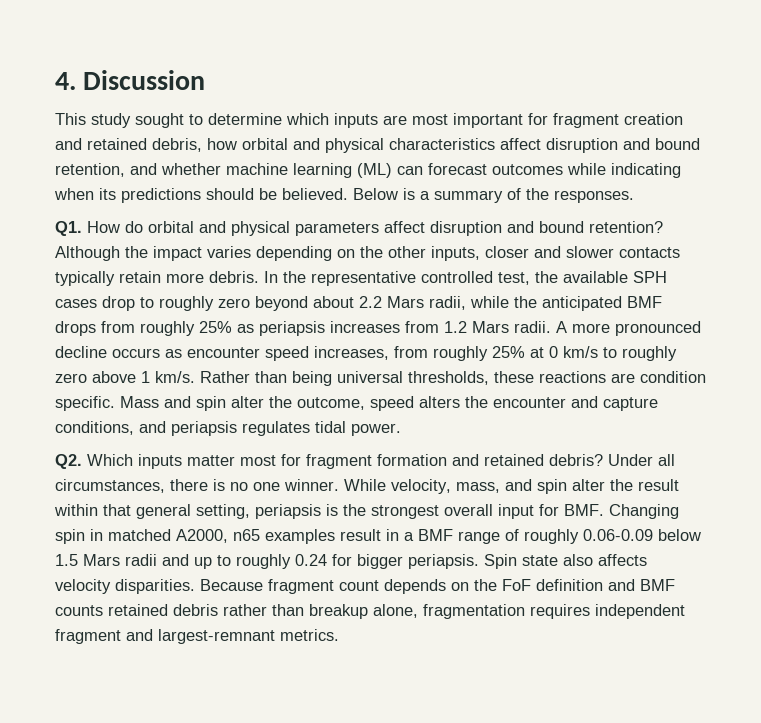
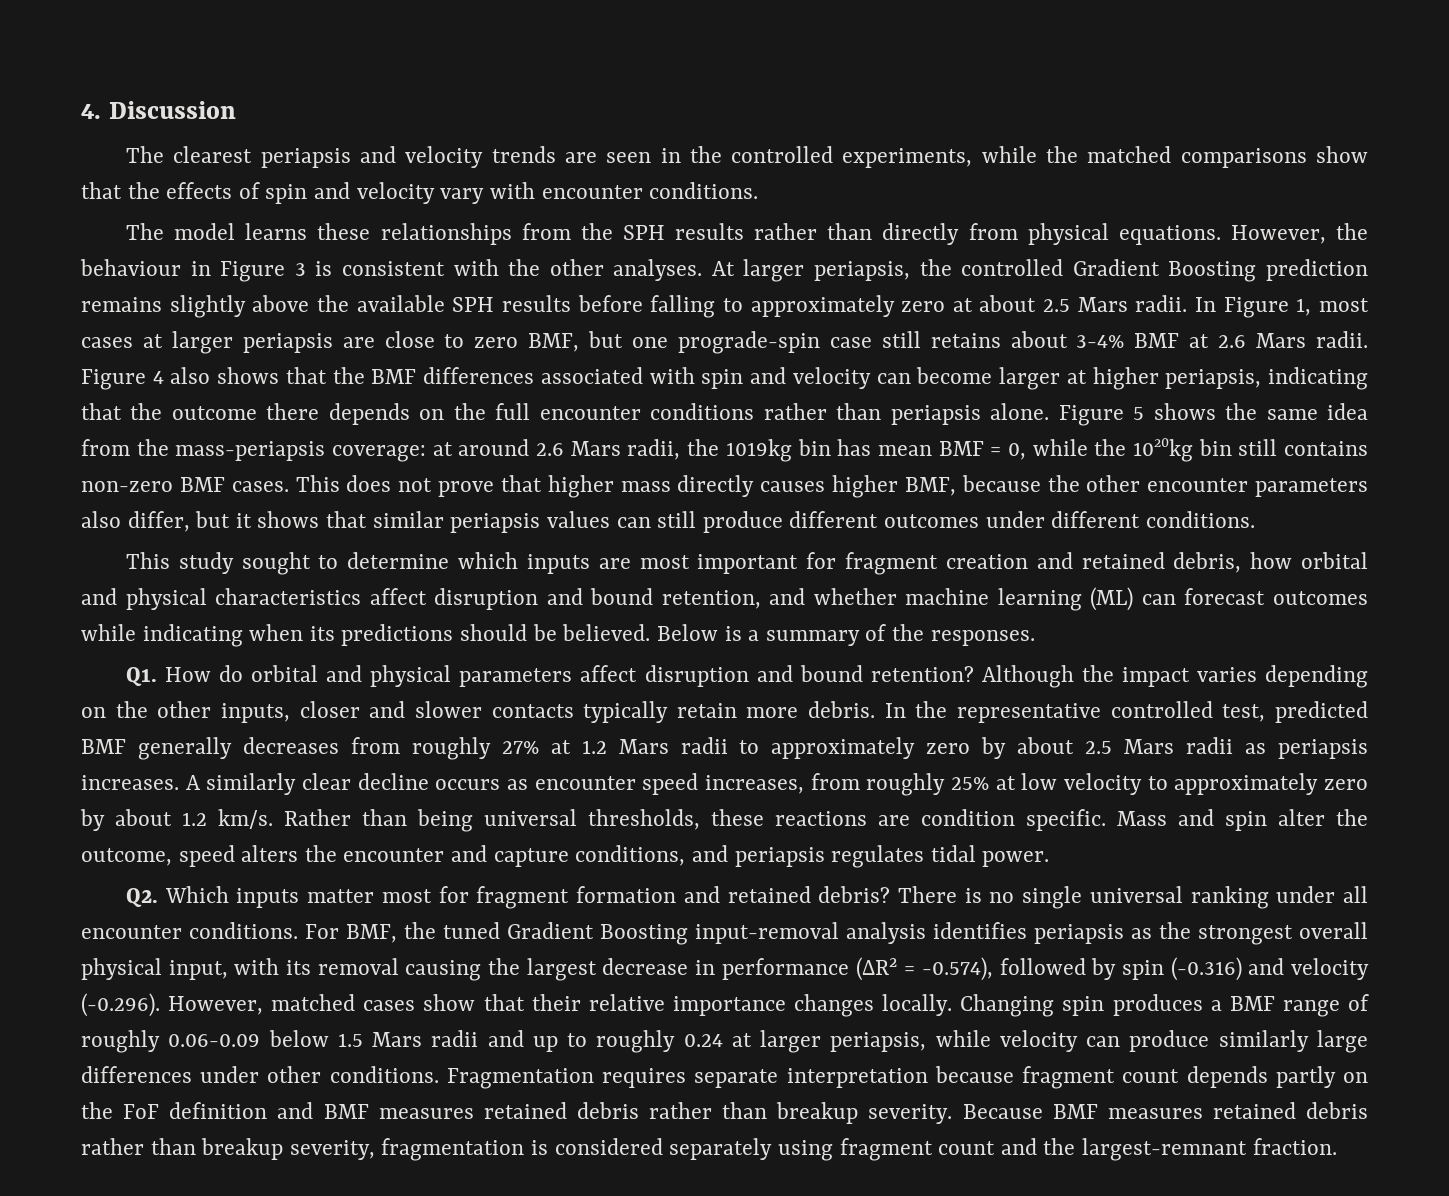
+ The clearest periapsis and velocity trends are seen in the controlled experiments, while the matched comparisons show that the effects of spin and velocity vary with encounter conditions.
+ The model learns these relationships from the SPH results rather than directly from physical equations. However, the behaviour in Figure 3 is consistent with the other analyses. At larger periapsis, the controlled Gradient Boosting prediction remains slightly above the available SPH results before falling to approximately zero at about 2.5 Mars radii. In Figure 1, most cases at larger periapsis are close to zero BMF, but one prograde-spin case still retains about 3-4% BMF at 2.6 Mars radii. Figure 4 also shows that the BMF differences associated with spin and velocity can become larger at higher periapsis, indicating that the outcome there depends on the full encounter conditions rather than periapsis alone. Figure 5 shows the same idea from the mass-periapsis coverage: at around 2.6 Mars radii, the 1019kg bin has mean BMF = 0, while the 1020kg bin still contains non-zero BMF cases. This does not prove that higher mass directly causes higher BMF, because the other encounter parameters also differ, but it shows that similar periapsis values can still produce different outcomes under different conditions.
- In the representative controlled test, the available SPH cases drop to roughly zero beyond about 2.2 Mars radii, while the anticipated BMF drops from roughly 25% as periapsis increases from 1.2 Mars radii. A more pronounced decline occurs as encounter speed increases, from roughly 25% at 0 km/s to roughly zero above 1 km/s.
+ In the representative controlled test, predicted BMF generally decreases from roughly 27% at 1.2 Mars radii to approximately zero by about 2.5 Mars radii as periapsis increases. A similarly clear decline occurs as encounter speed increases, from roughly 25% at low velocity to approximately zero by about 1.2 km/s.
- Under all circumstances, there is no one winner. While velocity, mass, and spin alter the result within that general setting, periapsis is the strongest overall input for BMF. Changing spin in matched A2000, n65 examples result in a BMF range of roughly 0.06-0.09 below 1.5 Mars radii and up to roughly 0.24 for bigger periapsis. Spin state also affects velocity disparities. Because fragment count depends on the FoF definition and BMF counts retained debris rather than breakup alone, fragmentation requires independent fragment and largest-remnant metrics.
+ There is no single universal ranking under all encounter conditions. For BMF, the tuned Gradient Boosting input-removal analysis identifies periapsis as the strongest overall physical input, with its removal causing the largest decrease in performance (ΔR² = -0.574), followed by spin (-0.316) and velocity (-0.296). However, matched cases show that their relative importance changes locally. Changing spin produces a BMF range of roughly 0.06-0.09 below 1.5 Mars radii and up to roughly 0.24 at larger periapsis, while velocity can produce similarly large differences under other conditions. Fragmentation requires separate interpretation because fragment count depends partly on the FoF definition and BMF measures retained debris rather than breakup severity. Because BMF measures retained debris rather than breakup severity, fragmentation is considered separately using fragment count and the largest-remnant fraction.

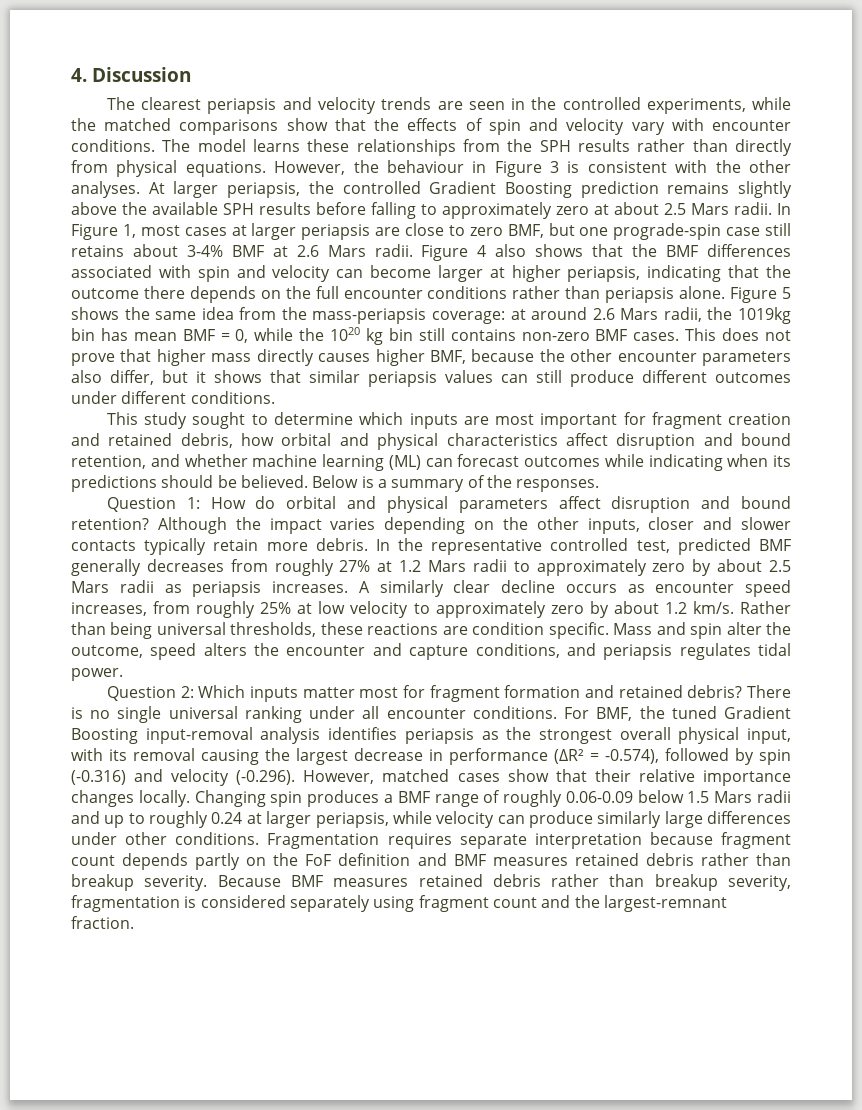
- The clearest periapsis and velocity trends are seen in the controlled experiments, while the matched comparisons show that the effects of spin and velocity vary with encounter conditions.
- The model learns these relationships from the SPH results rather than directly from physical equations.
+ The clearest periapsis and velocity trends are seen in the controlled experiments, while the matched comparisons show that the effects of spin and velocity vary with encounter conditions. The model learns these relationships from the SPH results rather than directly from physical equations.
- Figure 5 shows the same idea from the mass-periapsis coverage: at around 2.6 Mars radii, the 1019kg bin has mean BMF = 0, while the 1020kg bin still contains non-zero BMF cases.
+ Figure 5 shows the same idea from the mass-periapsis coverage: at around 2.6 Mars radii, the 1019kg bin has mean BMF = 0, while the 1020 kg bin still contains non-zero BMF cases.
- Q1. How do orbital and physical parameters affect disruption and bound retention?
+ Question 1: How do orbital and physical parameters affect disruption and bound retention?
- Q2. Which inputs matter most for fragment formation and retained debris?
+ Question 2: Which inputs matter most for fragment formation and retained debris?

